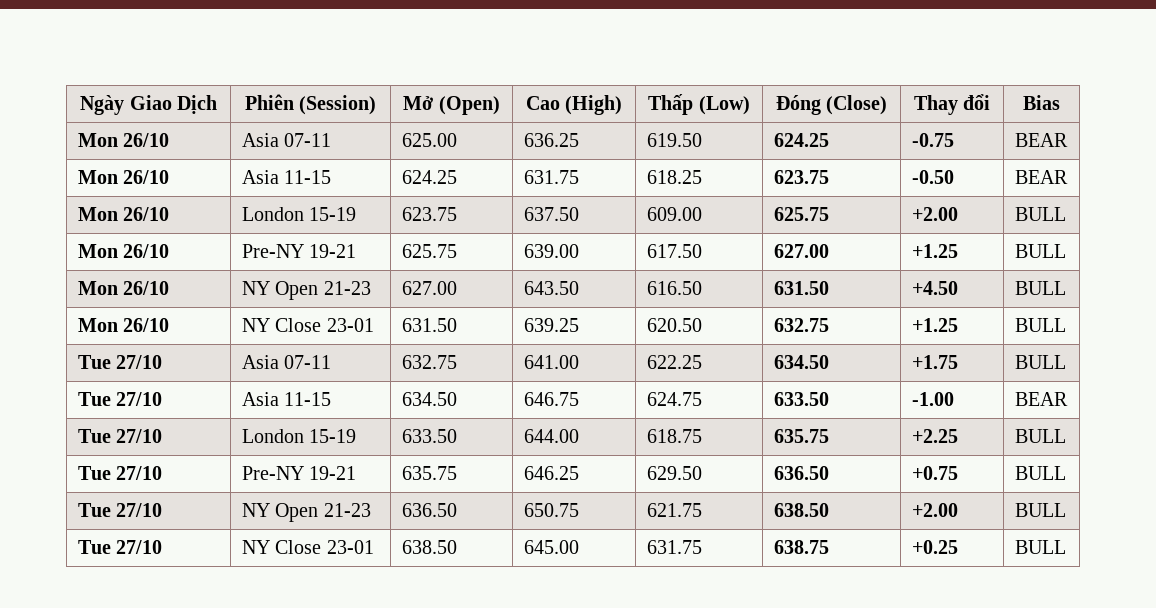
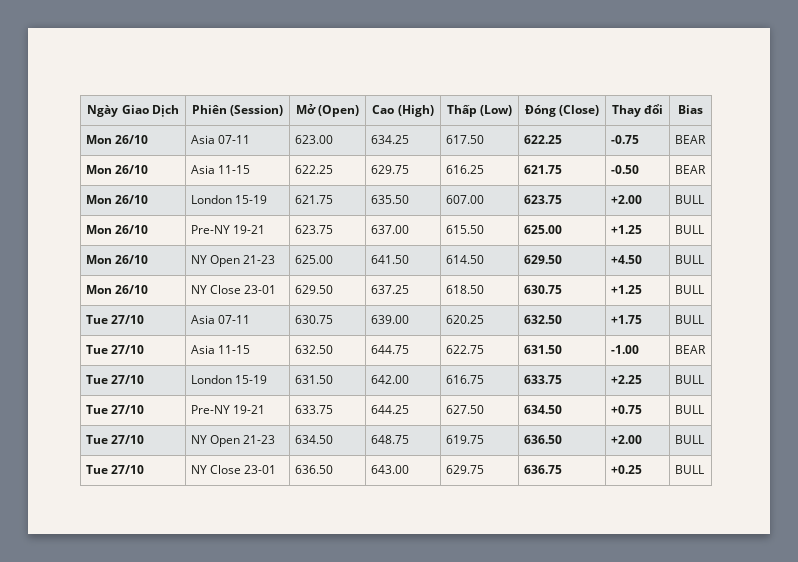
- Mon 26/10 | Asia 07-11 | 625.00 | 636.25 | 619.50 | 624.25 | -0.75 | BEAR
+ Mon 26/10 | Asia 07-11 | 623.00 | 634.25 | 617.50 | 622.25 | -0.75 | BEAR
- Mon 26/10 | Asia 11-15 | 624.25 | 631.75 | 618.25 | 623.75 | -0.50 | BEAR
+ Mon 26/10 | Asia 11-15 | 622.25 | 629.75 | 616.25 | 621.75 | -0.50 | BEAR
- Mon 26/10 | London 15-19 | 623.75 | 637.50 | 609.00 | 625.75 | +2.00 | BULL
+ Mon 26/10 | London 15-19 | 621.75 | 635.50 | 607.00 | 623.75 | +2.00 | BULL
- Mon 26/10 | Pre-NY 19-21 | 625.75 | 639.00 | 617.50 | 627.00 | +1.25 | BULL
+ Mon 26/10 | Pre-NY 19-21 | 623.75 | 637.00 | 615.50 | 625.00 | +1.25 | BULL
- Mon 26/10 | NY Open 21-23 | 627.00 | 643.50 | 616.50 | 631.50 | +4.50 | BULL
+ Mon 26/10 | NY Open 21-23 | 625.00 | 641.50 | 614.50 | 629.50 | +4.50 | BULL
- Mon 26/10 | NY Close 23-01 | 631.50 | 639.25 | 620.50 | 632.75 | +1.25 | BULL
+ Mon 26/10 | NY Close 23-01 | 629.50 | 637.25 | 618.50 | 630.75 | +1.25 | BULL
- Tue 27/10 | Asia 07-11 | 632.75 | 641.00 | 622.25 | 634.50 | +1.75 | BULL
+ Tue 27/10 | Asia 07-11 | 630.75 | 639.00 | 620.25 | 632.50 | +1.75 | BULL
- Tue 27/10 | Asia 11-15 | 634.50 | 646.75 | 624.75 | 633.50 | -1.00 | BEAR
+ Tue 27/10 | Asia 11-15 | 632.50 | 644.75 | 622.75 | 631.50 | -1.00 | BEAR
- Tue 27/10 | London 15-19 | 633.50 | 644.00 | 618.75 | 635.75 | +2.25 | BULL
+ Tue 27/10 | London 15-19 | 631.50 | 642.00 | 616.75 | 633.75 | +2.25 | BULL
- Tue 27/10 | Pre-NY 19-21 | 635.75 | 646.25 | 629.50 | 636.50 | +0.75 | BULL
+ Tue 27/10 | Pre-NY 19-21 | 633.75 | 644.25 | 627.50 | 634.50 | +0.75 | BULL
- Tue 27/10 | NY Open 21-23 | 636.50 | 650.75 | 621.75 | 638.50 | +2.00 | BULL
+ Tue 27/10 | NY Open 21-23 | 634.50 | 648.75 | 619.75 | 636.50 | +2.00 | BULL
- Tue 27/10 | NY Close 23-01 | 638.50 | 645.00 | 631.75 | 638.75 | +0.25 | BULL
+ Tue 27/10 | NY Close 23-01 | 636.50 | 643.00 | 629.75 | 636.75 | +0.25 | BULL

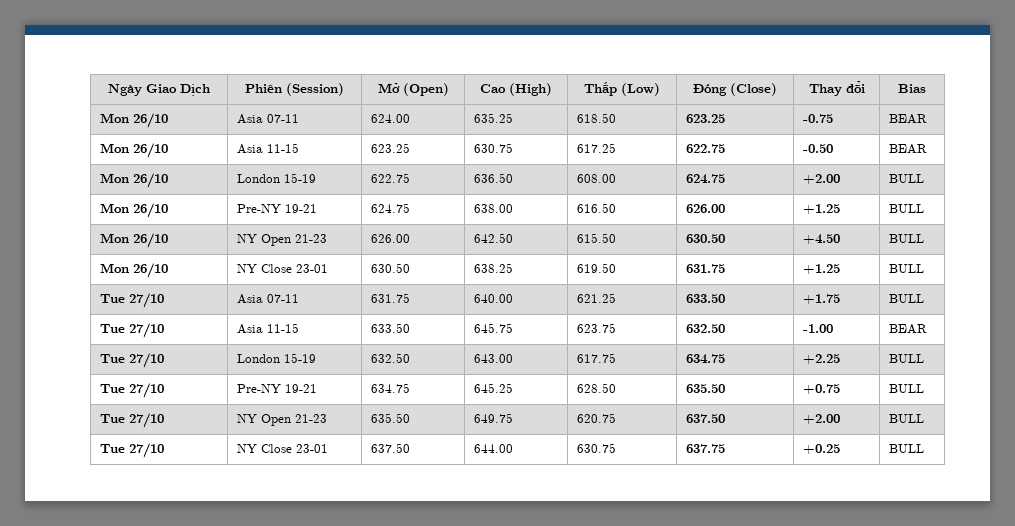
- Mon 26/10 | Asia 07-11 | 623.00 | 634.25 | 617.50 | 622.25 | -0.75 | BEAR
+ Mon 26/10 | Asia 07-11 | 624.00 | 635.25 | 618.50 | 623.25 | -0.75 | BEAR
- Mon 26/10 | Asia 11-15 | 622.25 | 629.75 | 616.25 | 621.75 | -0.50 | BEAR
+ Mon 26/10 | Asia 11-15 | 623.25 | 630.75 | 617.25 | 622.75 | -0.50 | BEAR
- Mon 26/10 | London 15-19 | 621.75 | 635.50 | 607.00 | 623.75 | +2.00 | BULL
+ Mon 26/10 | London 15-19 | 622.75 | 636.50 | 608.00 | 624.75 | +2.00 | BULL
- Mon 26/10 | Pre-NY 19-21 | 623.75 | 637.00 | 615.50 | 625.00 | +1.25 | BULL
+ Mon 26/10 | Pre-NY 19-21 | 624.75 | 638.00 | 616.50 | 626.00 | +1.25 | BULL
- Mon 26/10 | NY Open 21-23 | 625.00 | 641.50 | 614.50 | 629.50 | +4.50 | BULL
+ Mon 26/10 | NY Open 21-23 | 626.00 | 642.50 | 615.50 | 630.50 | +4.50 | BULL
- Mon 26/10 | NY Close 23-01 | 629.50 | 637.25 | 618.50 | 630.75 | +1.25 | BULL
+ Mon 26/10 | NY Close 23-01 | 630.50 | 638.25 | 619.50 | 631.75 | +1.25 | BULL
- Tue 27/10 | Asia 07-11 | 630.75 | 639.00 | 620.25 | 632.50 | +1.75 | BULL
+ Tue 27/10 | Asia 07-11 | 631.75 | 640.00 | 621.25 | 633.50 | +1.75 | BULL
- Tue 27/10 | Asia 11-15 | 632.50 | 644.75 | 622.75 | 631.50 | -1.00 | BEAR
+ Tue 27/10 | Asia 11-15 | 633.50 | 645.75 | 623.75 | 632.50 | -1.00 | BEAR
- Tue 27/10 | London 15-19 | 631.50 | 642.00 | 616.75 | 633.75 | +2.25 | BULL
+ Tue 27/10 | London 15-19 | 632.50 | 643.00 | 617.75 | 634.75 | +2.25 | BULL
- Tue 27/10 | Pre-NY 19-21 | 633.75 | 644.25 | 627.50 | 634.50 | +0.75 | BULL
+ Tue 27/10 | Pre-NY 19-21 | 634.75 | 645.25 | 628.50 | 635.50 | +0.75 | BULL
- Tue 27/10 | NY Open 21-23 | 634.50 | 648.75 | 619.75 | 636.50 | +2.00 | BULL
+ Tue 27/10 | NY Open 21-23 | 635.50 | 649.75 | 620.75 | 637.50 | +2.00 | BULL
- Tue 27/10 | NY Close 23-01 | 636.50 | 643.00 | 629.75 | 636.75 | +0.25 | BULL
+ Tue 27/10 | NY Close 23-01 | 637.50 | 644.00 | 630.75 | 637.75 | +0.25 | BULL

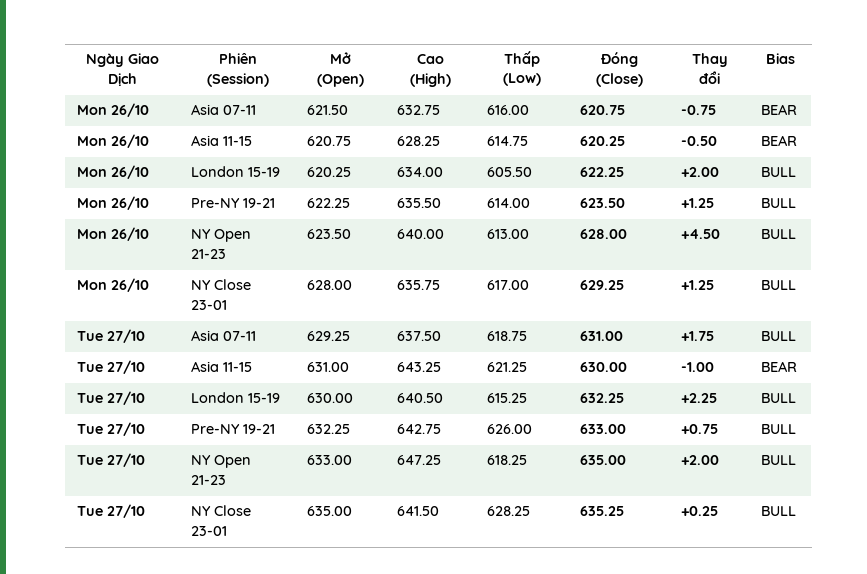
- Mon 26/10 | Asia 07-11 | 624.00 | 635.25 | 618.50 | 623.25 | -0.75 | BEAR
+ Mon 26/10 | Asia 07-11 | 621.50 | 632.75 | 616.00 | 620.75 | -0.75 | BEAR
- Mon 26/10 | Asia 11-15 | 623.25 | 630.75 | 617.25 | 622.75 | -0.50 | BEAR
+ Mon 26/10 | Asia 11-15 | 620.75 | 628.25 | 614.75 | 620.25 | -0.50 | BEAR
- Mon 26/10 | London 15-19 | 622.75 | 636.50 | 608.00 | 624.75 | +2.00 | BULL
+ Mon 26/10 | London 15-19 | 620.25 | 634.00 | 605.50 | 622.25 | +2.00 | BULL
- Mon 26/10 | Pre-NY 19-21 | 624.75 | 638.00 | 616.50 | 626.00 | +1.25 | BULL
+ Mon 26/10 | Pre-NY 19-21 | 622.25 | 635.50 | 614.00 | 623.50 | +1.25 | BULL
- Mon 26/10 | NY Open 21-23 | 626.00 | 642.50 | 615.50 | 630.50 | +4.50 | BULL
+ Mon 26/10 | NY Open 21-23 | 623.50 | 640.00 | 613.00 | 628.00 | +4.50 | BULL
- Mon 26/10 | NY Close 23-01 | 630.50 | 638.25 | 619.50 | 631.75 | +1.25 | BULL
+ Mon 26/10 | NY Close 23-01 | 628.00 | 635.75 | 617.00 | 629.25 | +1.25 | BULL
- Tue 27/10 | Asia 07-11 | 631.75 | 640.00 | 621.25 | 633.50 | +1.75 | BULL
+ Tue 27/10 | Asia 07-11 | 629.25 | 637.50 | 618.75 | 631.00 | +1.75 | BULL
- Tue 27/10 | Asia 11-15 | 633.50 | 645.75 | 623.75 | 632.50 | -1.00 | BEAR
+ Tue 27/10 | Asia 11-15 | 631.00 | 643.25 | 621.25 | 630.00 | -1.00 | BEAR
- Tue 27/10 | London 15-19 | 632.50 | 643.00 | 617.75 | 634.75 | +2.25 | BULL
+ Tue 27/10 | London 15-19 | 630.00 | 640.50 | 615.25 | 632.25 | +2.25 | BULL
- Tue 27/10 | Pre-NY 19-21 | 634.75 | 645.25 | 628.50 | 635.50 | +0.75 | BULL
+ Tue 27/10 | Pre-NY 19-21 | 632.25 | 642.75 | 626.00 | 633.00 | +0.75 | BULL
- Tue 27/10 | NY Open 21-23 | 635.50 | 649.75 | 620.75 | 637.50 | +2.00 | BULL
+ Tue 27/10 | NY Open 21-23 | 633.00 | 647.25 | 618.25 | 635.00 | +2.00 | BULL
- Tue 27/10 | NY Close 23-01 | 637.50 | 644.00 | 630.75 | 637.75 | +0.25 | BULL
+ Tue 27/10 | NY Close 23-01 | 635.00 | 641.50 | 628.25 | 635.25 | +0.25 | BULL

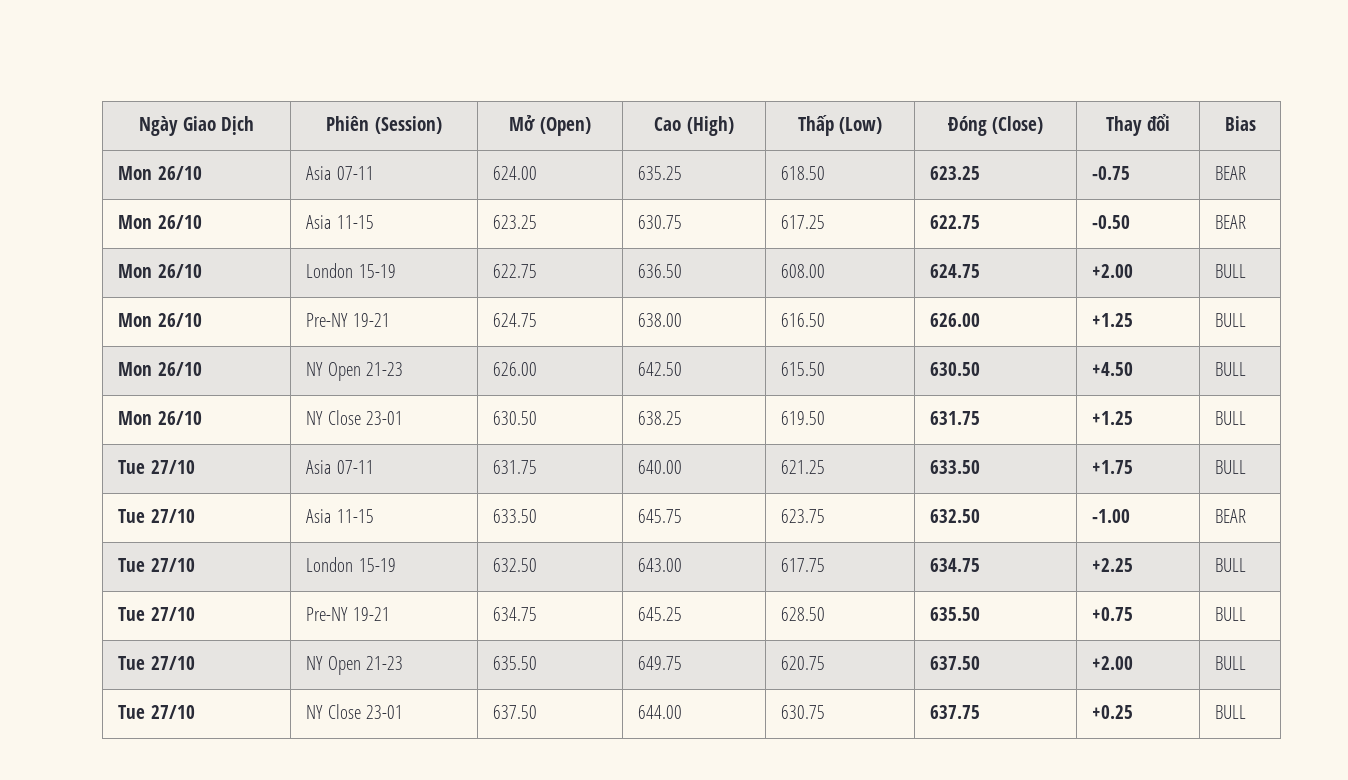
- Mon 26/10 | Asia 07-11 | 621.50 | 632.75 | 616.00 | 620.75 | -0.75 | BEAR
+ Mon 26/10 | Asia 07-11 | 624.00 | 635.25 | 618.50 | 623.25 | -0.75 | BEAR
- Mon 26/10 | Asia 11-15 | 620.75 | 628.25 | 614.75 | 620.25 | -0.50 | BEAR
+ Mon 26/10 | Asia 11-15 | 623.25 | 630.75 | 617.25 | 622.75 | -0.50 | BEAR
- Mon 26/10 | London 15-19 | 620.25 | 634.00 | 605.50 | 622.25 | +2.00 | BULL
+ Mon 26/10 | London 15-19 | 622.75 | 636.50 | 608.00 | 624.75 | +2.00 | BULL
- Mon 26/10 | Pre-NY 19-21 | 622.25 | 635.50 | 614.00 | 623.50 | +1.25 | BULL
+ Mon 26/10 | Pre-NY 19-21 | 624.75 | 638.00 | 616.50 | 626.00 | +1.25 | BULL
- Mon 26/10 | NY Open 21-23 | 623.50 | 640.00 | 613.00 | 628.00 | +4.50 | BULL
+ Mon 26/10 | NY Open 21-23 | 626.00 | 642.50 | 615.50 | 630.50 | +4.50 | BULL
- Mon 26/10 | NY Close 23-01 | 628.00 | 635.75 | 617.00 | 629.25 | +1.25 | BULL
+ Mon 26/10 | NY Close 23-01 | 630.50 | 638.25 | 619.50 | 631.75 | +1.25 | BULL
- Tue 27/10 | Asia 07-11 | 629.25 | 637.50 | 618.75 | 631.00 | +1.75 | BULL
+ Tue 27/10 | Asia 07-11 | 631.75 | 640.00 | 621.25 | 633.50 | +1.75 | BULL
- Tue 27/10 | Asia 11-15 | 631.00 | 643.25 | 621.25 | 630.00 | -1.00 | BEAR
+ Tue 27/10 | Asia 11-15 | 633.50 | 645.75 | 623.75 | 632.50 | -1.00 | BEAR
- Tue 27/10 | London 15-19 | 630.00 | 640.50 | 615.25 | 632.25 | +2.25 | BULL
+ Tue 27/10 | London 15-19 | 632.50 | 643.00 | 617.75 | 634.75 | +2.25 | BULL
- Tue 27/10 | Pre-NY 19-21 | 632.25 | 642.75 | 626.00 | 633.00 | +0.75 | BULL
+ Tue 27/10 | Pre-NY 19-21 | 634.75 | 645.25 | 628.50 | 635.50 | +0.75 | BULL
- Tue 27/10 | NY Open 21-23 | 633.00 | 647.25 | 618.25 | 635.00 | +2.00 | BULL
+ Tue 27/10 | NY Open 21-23 | 635.50 | 649.75 | 620.75 | 637.50 | +2.00 | BULL
- Tue 27/10 | NY Close 23-01 | 635.00 | 641.50 | 628.25 | 635.25 | +0.25 | BULL
+ Tue 27/10 | NY Close 23-01 | 637.50 | 644.00 | 630.75 | 637.75 | +0.25 | BULL

